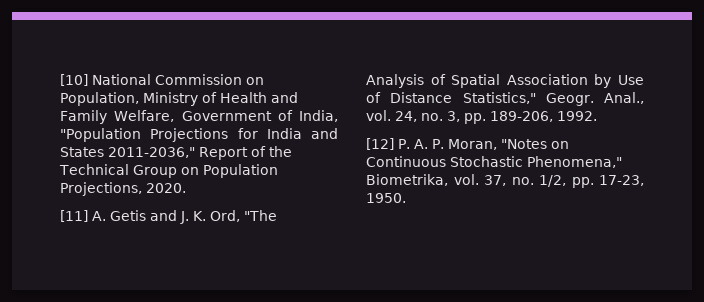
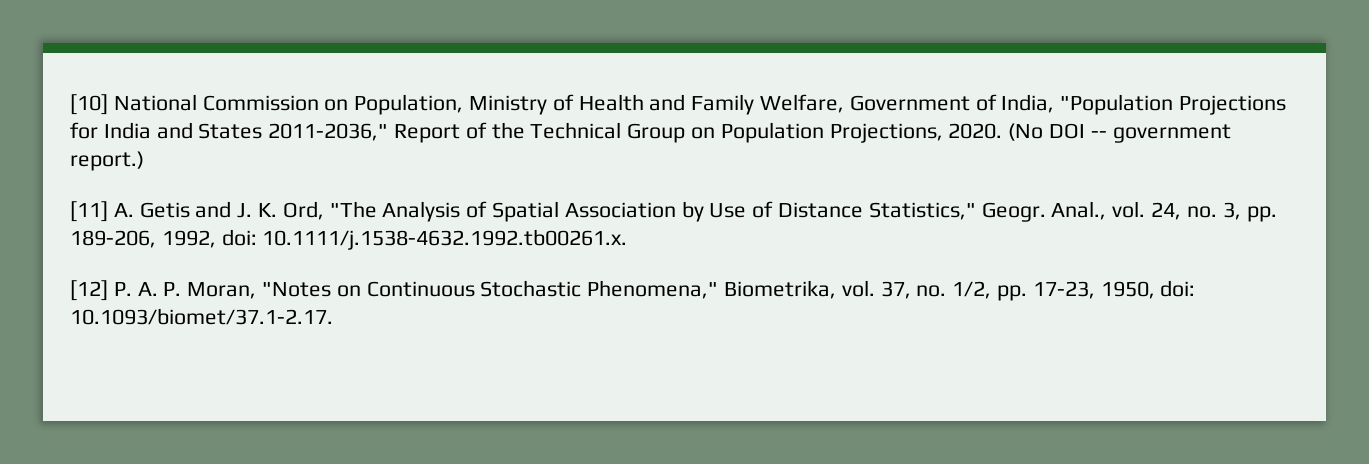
+ (No DOI -- government report.)
- Anal., vol. 24, no. 3, pp. 189-206, 1992.
+ Anal., vol. 24, no. 3, pp. 189-206, 1992, doi: 10.1111/j.1538-4632.1992.tb00261.x.
- [12] P. A. P. Moran, "Notes on Continuous Stochastic Phenomena," Biometrika, vol. 37, no. 1/2, pp. 17-23, 1950.
+ [12] P. A. P. Moran, "Notes on Continuous Stochastic Phenomena," Biometrika, vol. 37, no. 1/2, pp. 17-23, 1950, doi: 10.1093/biomet/37.1-2.17.

